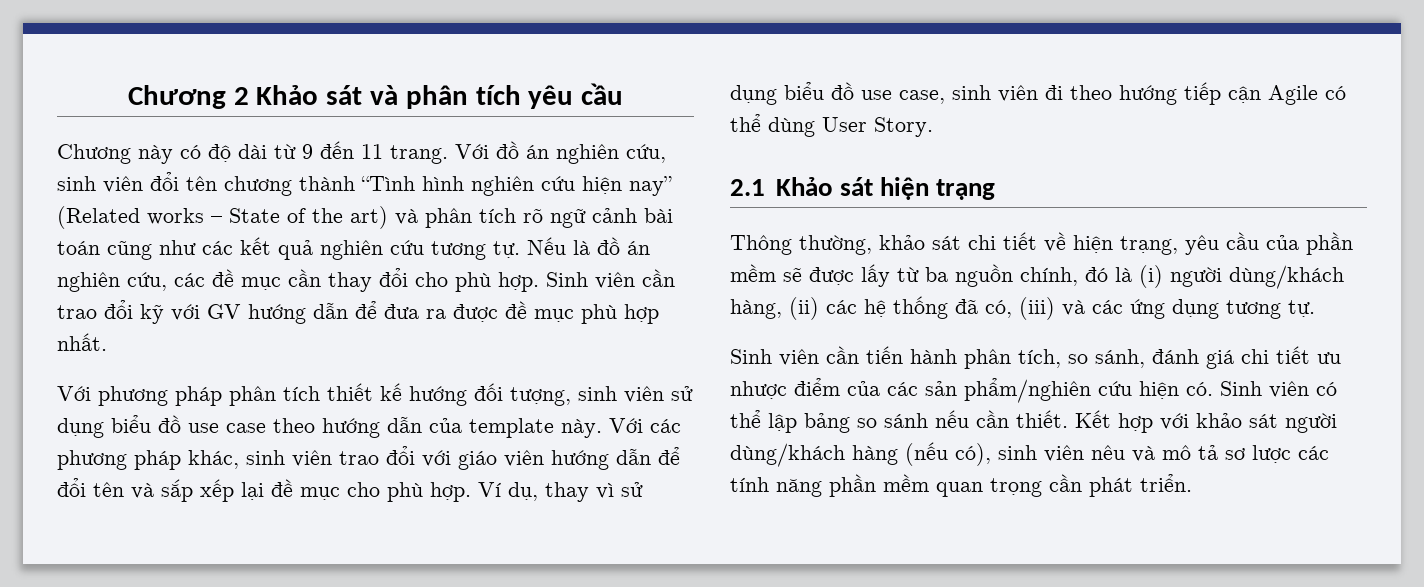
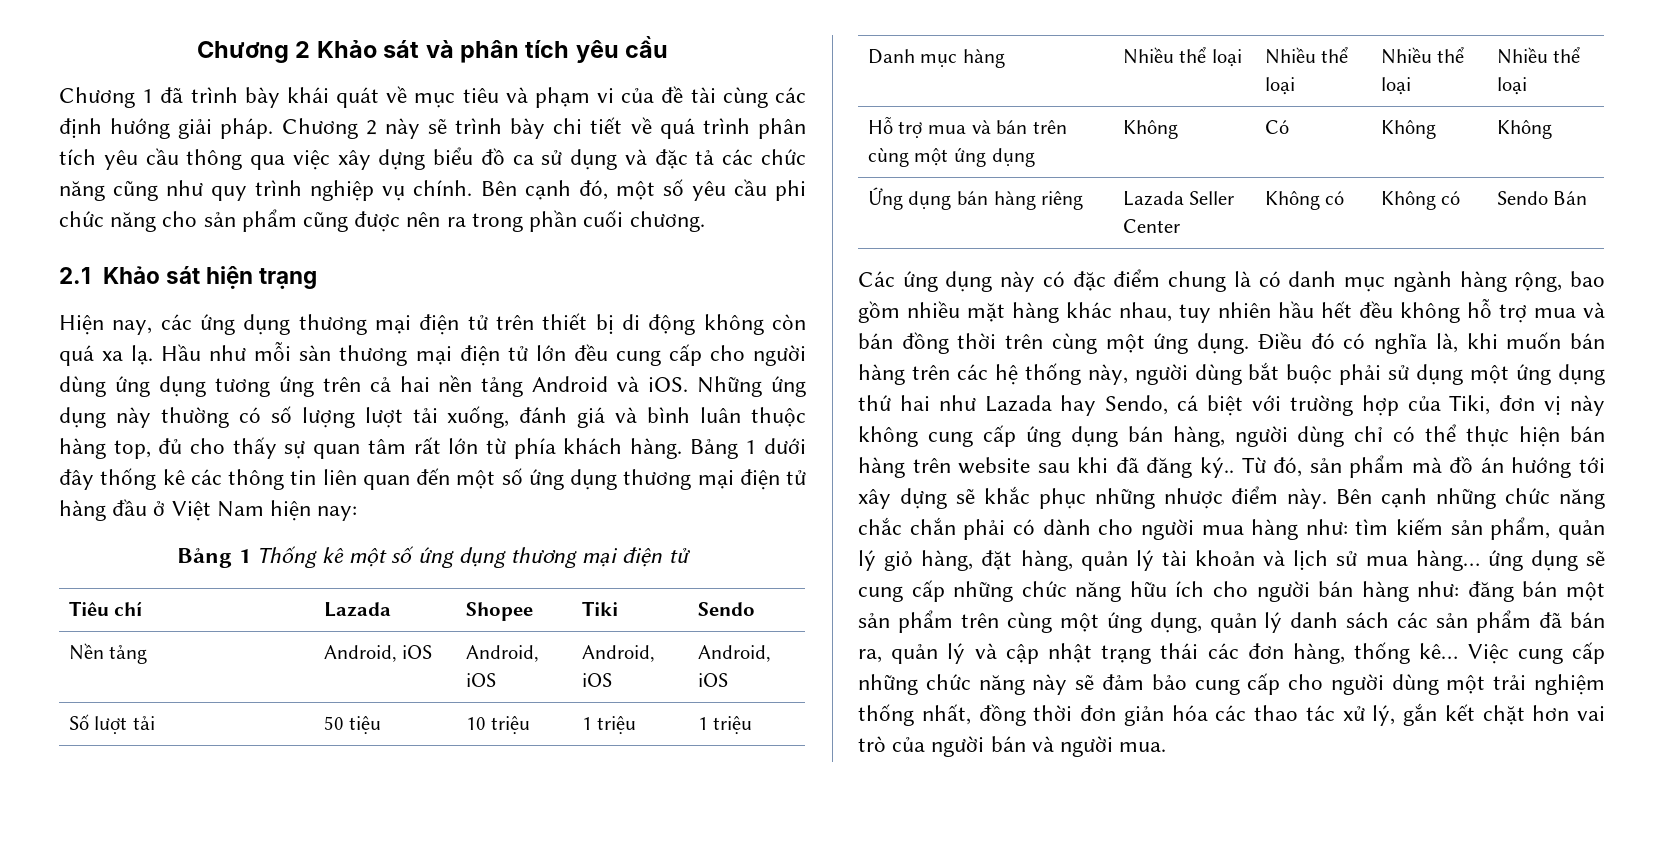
- Chương này có độ dài từ 9 đến 11 trang. Với đồ án nghiên cứu, sinh viên đổi tên chương thành “Tình hình nghiên cứu hiện nay” (Related works – State of the art) và phân tích rõ ngữ cảnh bài toán cũng như các kết quả nghiên cứu tương tự. Nếu là đồ án nghiên cứu, các đề mục cần thay đổi cho phù hợp. Sinh viên cần trao đổi kỹ với GV hướng dẫn để đưa ra được đề mục phù hợp nhất.
- Với phương pháp phân tích thiết kế hướng đối tượng, sinh viên sử dụng biểu đồ use case theo hướng dẫn của template này. Với các phương pháp khác, sinh viên trao đổi với giáo viên hướng dẫn để đổi tên và sắp xếp lại đề mục cho phù hợp. Ví dụ, thay vì sử dụng biểu đồ use case, sinh viên đi theo hướng tiếp cận Agile có thể dùng User Story.
+ Chương 1 đã trình bày khái quát về mục tiêu và phạm vi của đề tài cùng các định hướng giải pháp. Chương 2 này sẽ trình bày chi tiết về quá trình phân tích yêu cầu thông qua việc xây dựng biểu đồ ca sử dụng và đặc tả các chức năng cũng như quy trình nghiệp vụ chính. Bên cạnh đó, một số yêu cầu phi chức năng cho sản phẩm cũng được nên ra trong phần cuối chương.
- Thông thường, khảo sát chi tiết về hiện trạng, yêu cầu của phần mềm sẽ được lấy từ ba nguồn chính, đó là (i) người dùng/khách hàng, (ii) các hệ thống đã có, (iii) và các ứng dụng tương tự.
- Sinh viên cần tiến hành phân tích, so sánh, đánh giá chi tiết ưu nhược điểm của các sản phẩm/nghiên cứu hiện có. Sinh viên có thể lập bảng so sánh nếu cần thiết. Kết hợp với khảo sát người dùng/khách hàng (nếu có), sinh viên nêu và mô tả sơ lược các tính năng phần mềm quan trọng cần phát triển.
+ Hiện nay, các ứng dụng thương mại điện tử trên thiết bị di động không còn quá xa lạ. Hầu như mỗi sàn thương mại điện tử lớn đều cung cấp cho người dùng ứng dụng tương ứng trên cả hai nền tảng Android và iOS. Những ứng dụng này thường có số lượng lượt tải xuống, đánh giá và bình luân thuộc hàng top, đủ cho thấy sự quan tâm rất lớn từ phía khách hàng. Bảng 1 dưới đây thống kê các thông tin liên quan đến một số ứng dụng thương mại điện tử hàng đầu ở Việt Nam hiện nay:
+ Bảng 1 Thống kê một số ứng dụng thương mại điện tử
+ Tiêu chí | Lazada | Shopee | Tiki | Sendo
+ Nền tảng | Android, iOS | Android, iOS | Android, iOS | Android, iOS
+ Số lượt tải | 50 tiệu | 10 triệu | 1 triệu | 1 triệu
+ Danh mục hàng | Nhiều thể loại | Nhiều thể loại | Nhiều thể loại | Nhiều thể loại
+ Hỗ trợ mua và bán trên cùng một ứng dụng | Không | Có | Không | Không
+ Ứng dụng bán hàng riêng | Lazada Seller Center | Không có | Không có | Sendo Bán
+ Các ứng dụng này có đặc điểm chung là có danh mục ngành hàng rộng, bao gồm nhiều mặt hàng khác nhau, tuy nhiên hầu hết đều không hỗ trợ mua và bán đồng thời trên cùng một ứng dụng. Điều đó có nghĩa là, khi muốn bán hàng trên các hệ thống này, người dùng bắt buộc phải sử dụng một ứng dụng thứ hai như Lazada hay Sendo, cá biệt với trường hợp của Tiki, đơn vị này không cung cấp ứng dụng bán hàng, người dùng chỉ có thể thực hiện bán hàng trên website sau khi đã đăng ký.. Từ đó, sản phẩm mà đồ án hướng tới xây dựng sẽ khắc phục những nhược điểm này. Bên cạnh những chức năng chắc chắn phải có dành cho người mua hàng như: tìm kiếm sản phẩm, quản lý giỏ hàng, đặt hàng, quản lý tài khoản và lịch sử mua hàng… ứng dụng sẽ cung cấp những chức năng hữu ích cho người bán hàng như: đăng bán một sản phẩm trên cùng một ứng dụng, quản lý danh sách các sản phẩm đã bán ra, quản lý và cập nhật trạng thái các đơn hàng, thống kê… Việc cung cấp những chức năng này sẽ đảm bảo cung cấp cho người dùng một trải nghiệm thống nhất, đồng thời đơn giản hóa các thao tác xử lý, gắn kết chặt hơn vai trò của người bán và người mua.

